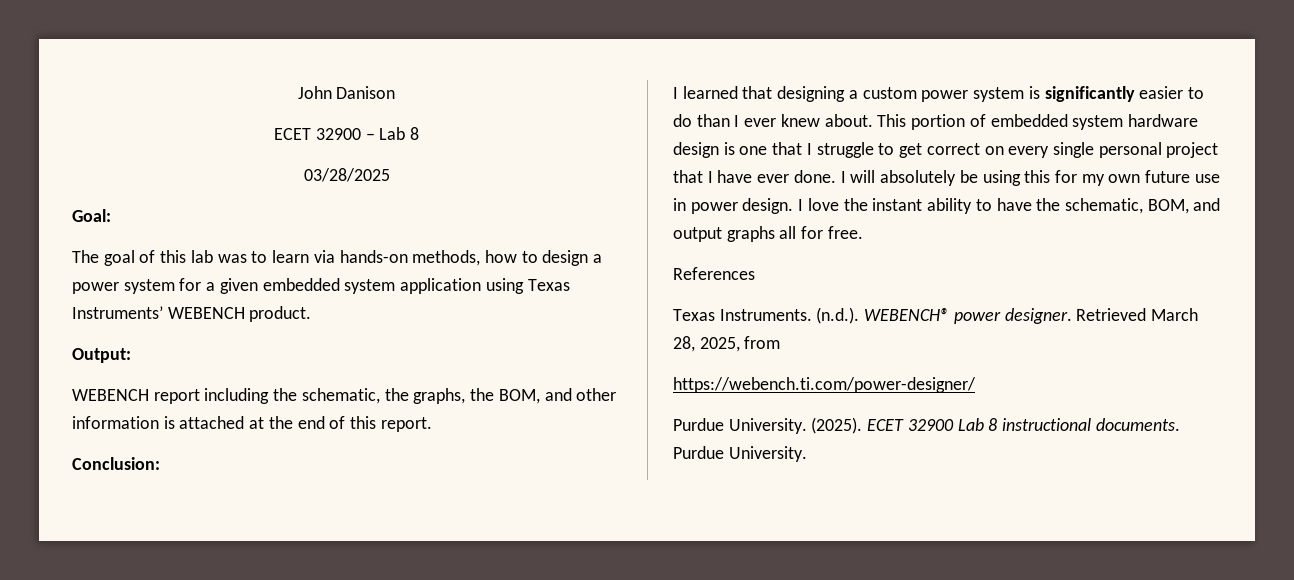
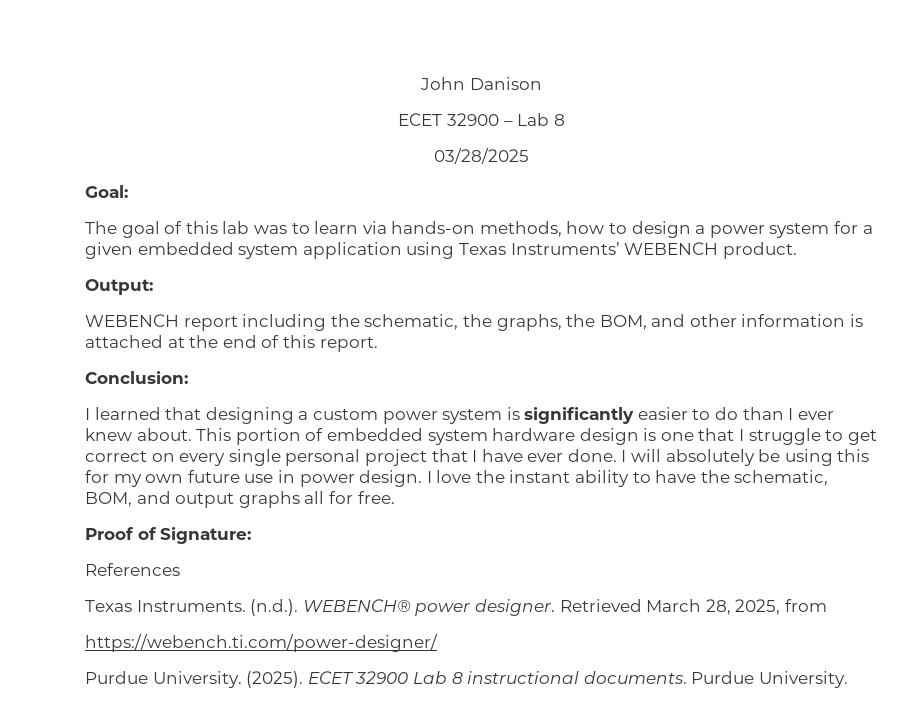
+ Proof of Signature:

